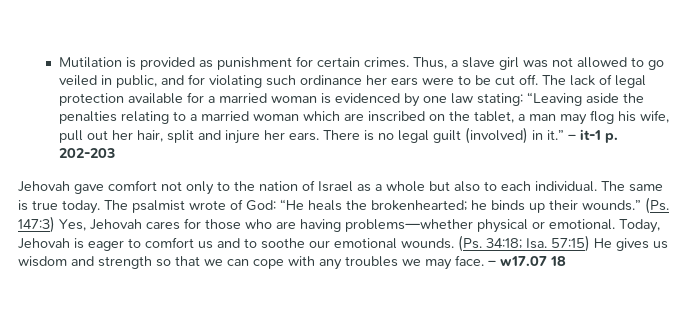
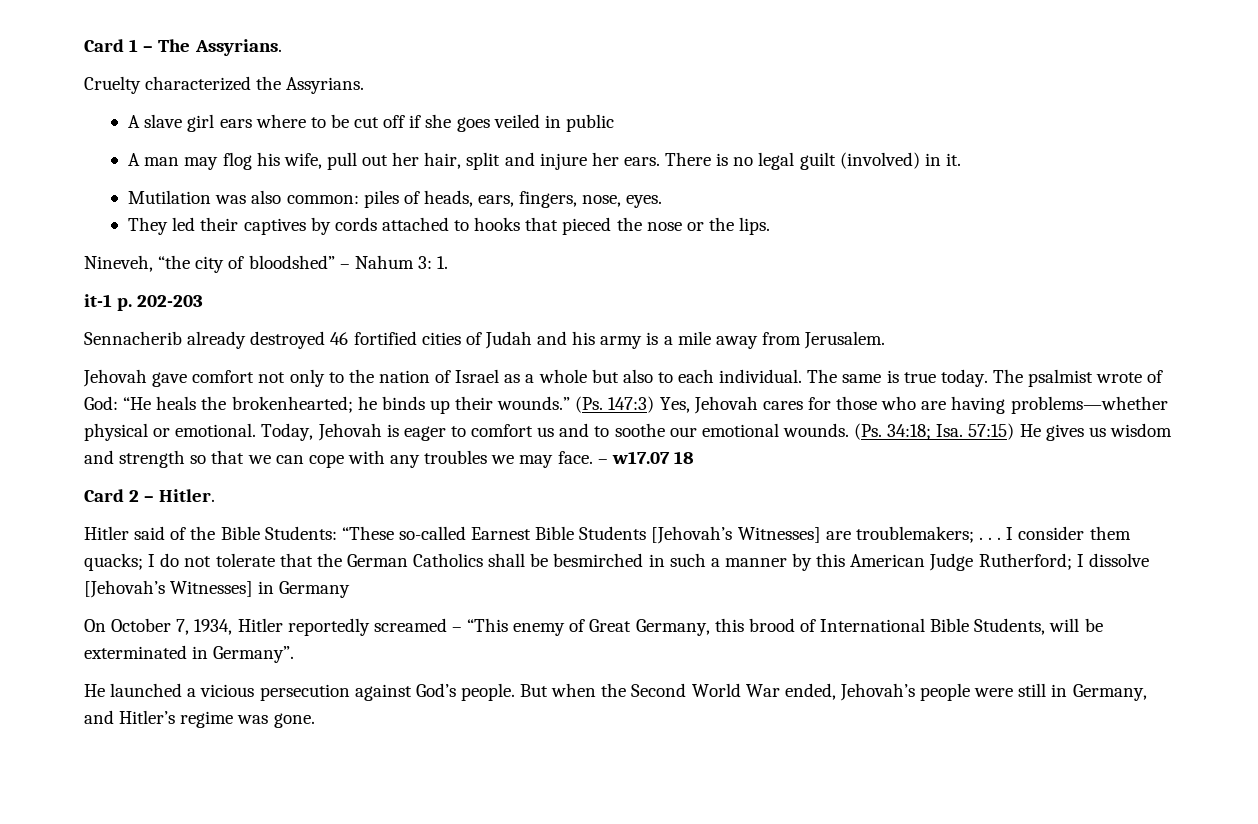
- Mutilation is provided as punishment for certain crimes. Thus, a slave girl was not allowed to go veiled in public, and for violating such ordinance her ears were to be cut off. The lack of legal protection available for a married woman is evidenced by one law stating: “Leaving aside the penalties relating to a married woman which are inscribed on the tablet, a man may flog his wife, pull out her hair, split and injure her ears.
+ Card 1 – The Assyrians.
+ Cruelty characterized the Assyrians.
+ A slave girl ears where to be cut off if she goes veiled in public
+ A man may flog his wife, pull out her hair, split and injure her ears.
- There is no legal guilt (involved) in it.” – it-1 p. 202-203
+ There is no legal guilt (involved) in it.
+ Mutilation was also common: piles of heads, ears, fingers, nose, eyes.
+ They led their captives by cords attached to hooks that pieced the nose or the lips.
+ Nineveh, “the city of bloodshed” – Nahum 3: 1.
+ it-1 p. 202-203
+ Sennacherib already destroyed 46 fortified cities of Judah and his army is a mile away from Jerusalem.
+ Card 2 – Hitler.
+ Hitler said of the Bible Students: “These so-called Earnest Bible Students [Jehovah’s Witnesses] are troublemakers; . . . I consider them quacks; I do not tolerate that the German Catholics shall be besmirched in such a manner by this American Judge Rutherford; I dissolve [Jehovah’s Witnesses] in Germany
+ On October 7, 1934, Hitler reportedly screamed – “This enemy of Great Germany, this brood of International Bible Students, will be exterminated in Germany”.
+ He launched a vicious persecution against God’s people. But when the Second World War ended, Jehovah’s people were still in Germany, and Hitler’s regime was gone.

